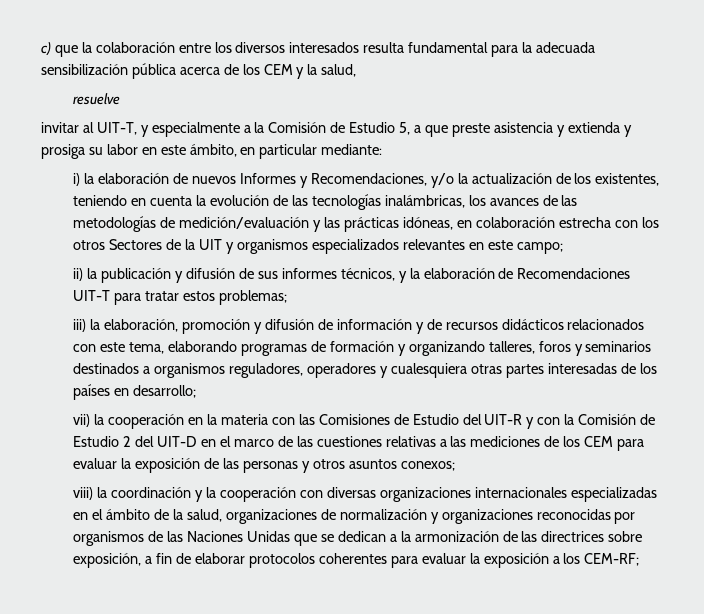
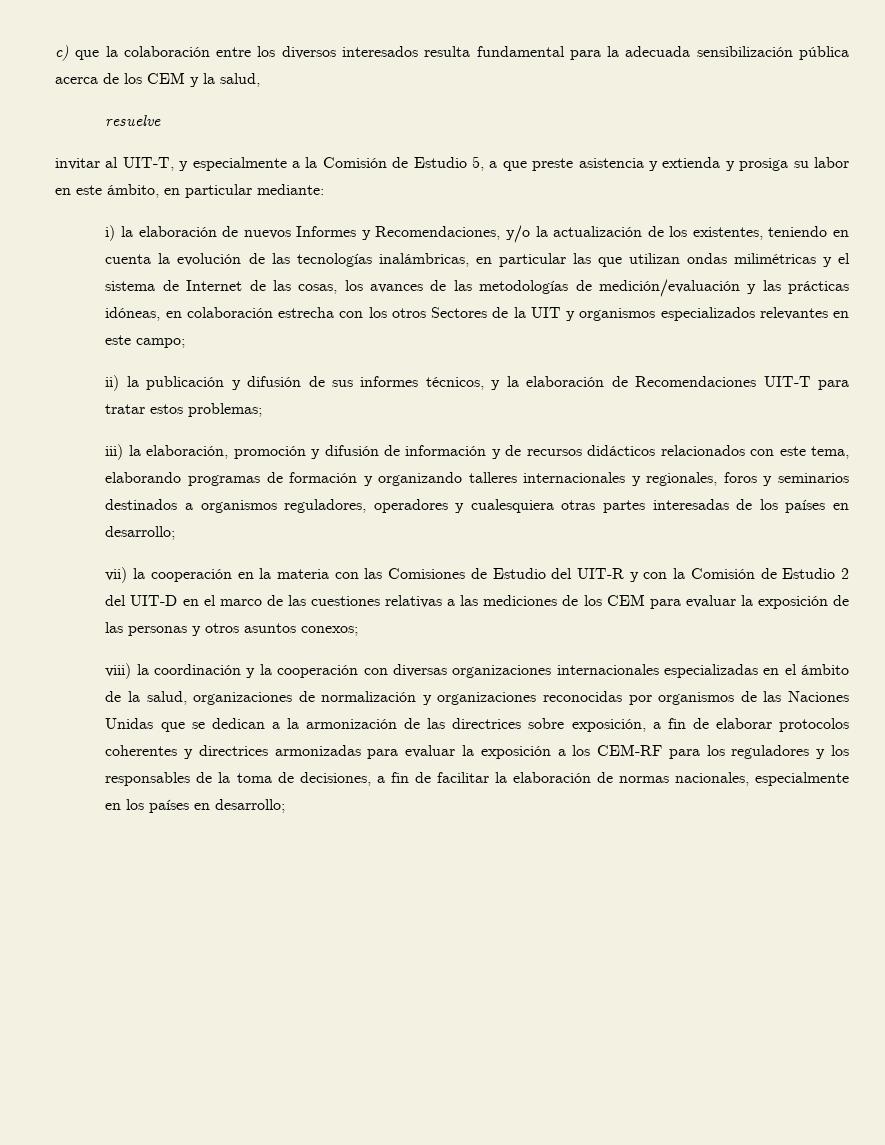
- i) la elaboración de nuevos Informes y Recomendaciones, y/o la actualización de los existentes, teniendo en cuenta la evolución de las tecnologías inalámbricas, los avances de las metodologías de medición/evaluación y las prácticas idóneas, en colaboración estrecha con los otros Sectores de la UIT y organismos especializados relevantes en este campo;
+ i) la elaboración de nuevos Informes y Recomendaciones, y/o la actualización de los existentes, teniendo en cuenta la evolución de las tecnologías inalámbricas, en particular las que utilizan ondas milimétricas y el sistema de Internet de las cosas, los avances de las metodologías de medición/evaluación y las prácticas idóneas, en colaboración estrecha con los otros Sectores de la UIT y organismos especializados relevantes en este campo;
- iii) la elaboración, promoción y difusión de información y de recursos didácticos relacionados con este tema, elaborando programas de formación y organizando talleres, foros y seminarios destinados a organismos reguladores, operadores y cualesquiera otras partes interesadas de los países en desarrollo;
+ iii) la elaboración, promoción y difusión de información y de recursos didácticos relacionados con este tema, elaborando programas de formación y organizando talleres internacionales y regionales, foros y seminarios destinados a organismos reguladores, operadores y cualesquiera otras partes interesadas de los países en desarrollo;
- viii) la coordinación y la cooperación con diversas organizaciones internacionales especializadas en el ámbito de la salud, organizaciones de normalización y organizaciones reconocidas por organismos de las Naciones Unidas que se dedican a la armonización de las directrices sobre exposición, a fin de elaborar protocolos coherentes para evaluar la exposición a los CEM-RF;
+ viii) la coordinación y la cooperación con diversas organizaciones internacionales especializadas en el ámbito de la salud, organizaciones de normalización y organizaciones reconocidas por organismos de las Naciones Unidas que se dedican a la armonización de las directrices sobre exposición, a fin de elaborar protocolos coherentes y directrices armonizadas para evaluar la exposición a los CEM-RF para los reguladores y los responsables de la toma de decisiones, a fin de facilitar la elaboración de normas nacionales, especialmente en los países en desarrollo;

